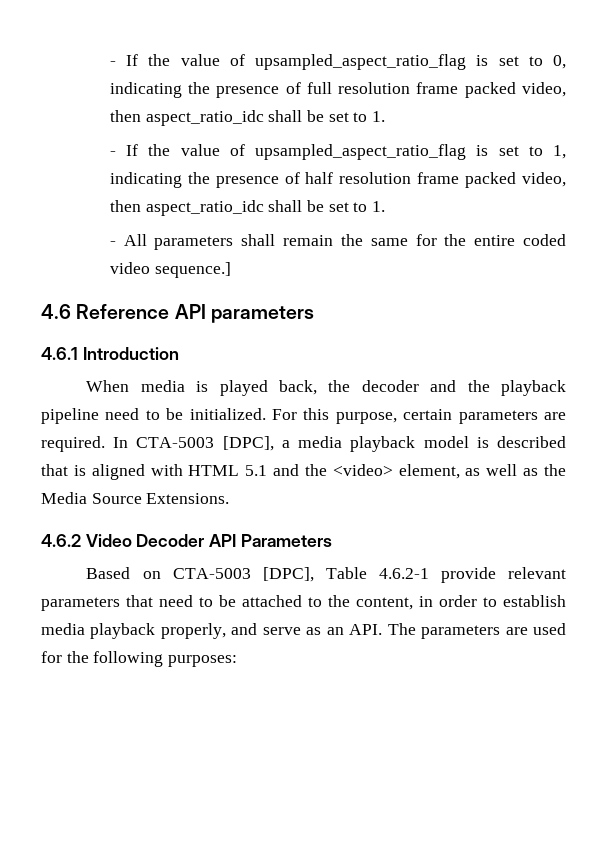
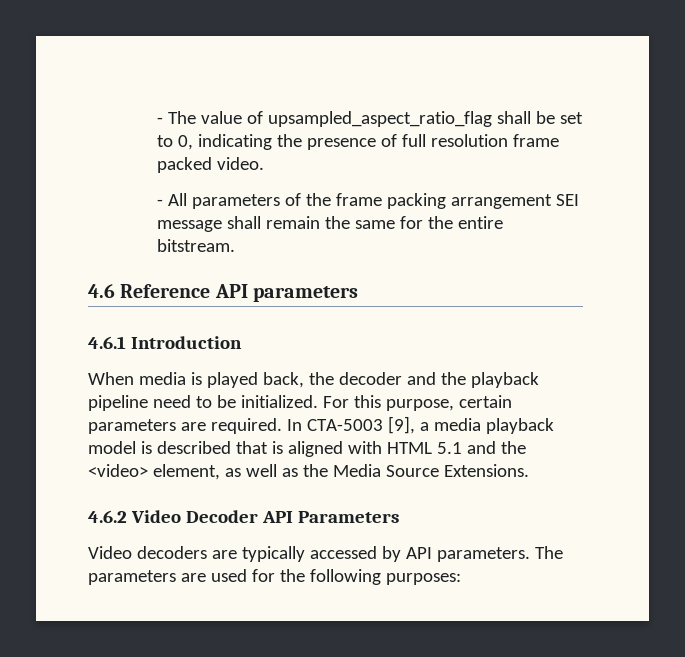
- - If the value of upsampled_aspect_ratio_flag is set to 0, indicating the presence of full resolution frame packed video, then aspect_ratio_idc shall be set to 1.
- - If the value of upsampled_aspect_ratio_flag is set to 1, indicating the presence of half resolution frame packed video, then aspect_ratio_idc shall be set to 1.
- - All parameters shall remain the same for the entire coded video sequence.]
+ - The value of upsampled_aspect_ratio_flag shall be set to 0, indicating the presence of full resolution frame packed video.
+ - All parameters of the frame packing arrangement SEI message shall remain the same for the entire bitstream.
- In CTA-5003 [DPC], a media playback model is described that is aligned with HTML 5.1 and the <video> element, as well as the Media Source Extensions.
+ In CTA-5003 [9], a media playback model is described that is aligned with HTML 5.1 and the <video> element, as well as the Media Source Extensions.
- Based on CTA-5003 [DPC], Table 4.6.2-1 provide relevant parameters that need to be attached to the content, in order to establish media playback properly, and serve as an API. The parameters are used for the following purposes:
+ Video decoders are typically accessed by API parameters. The parameters are used for the following purposes:

